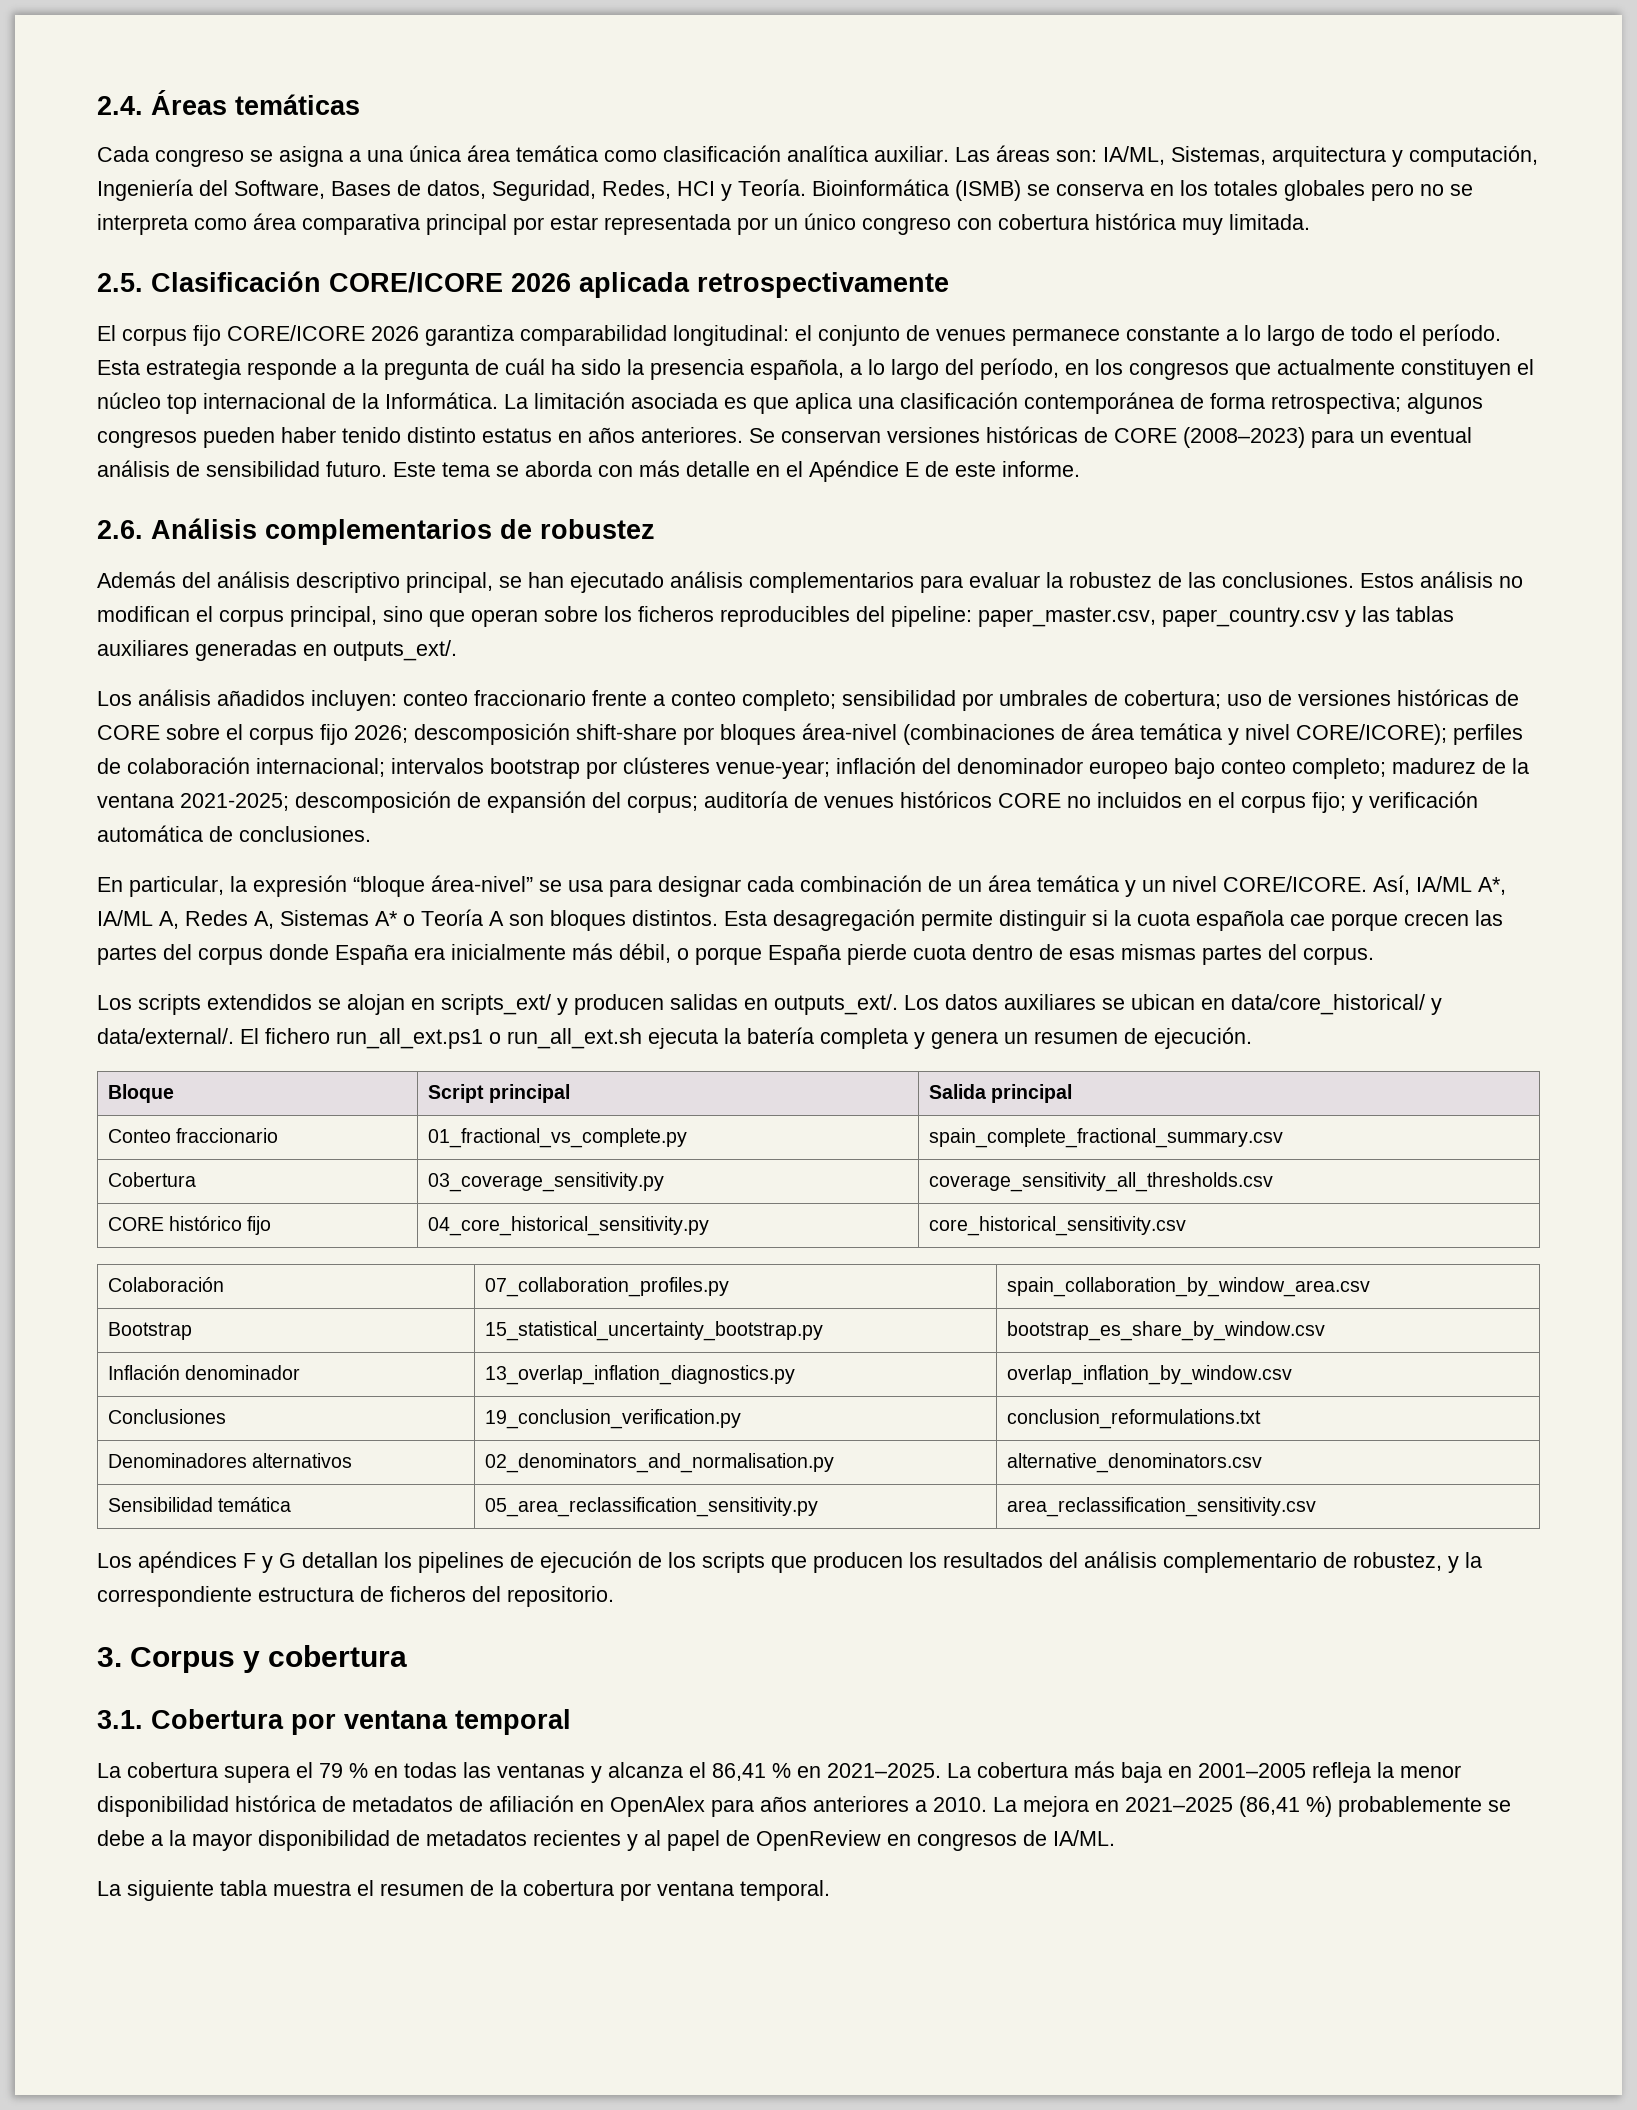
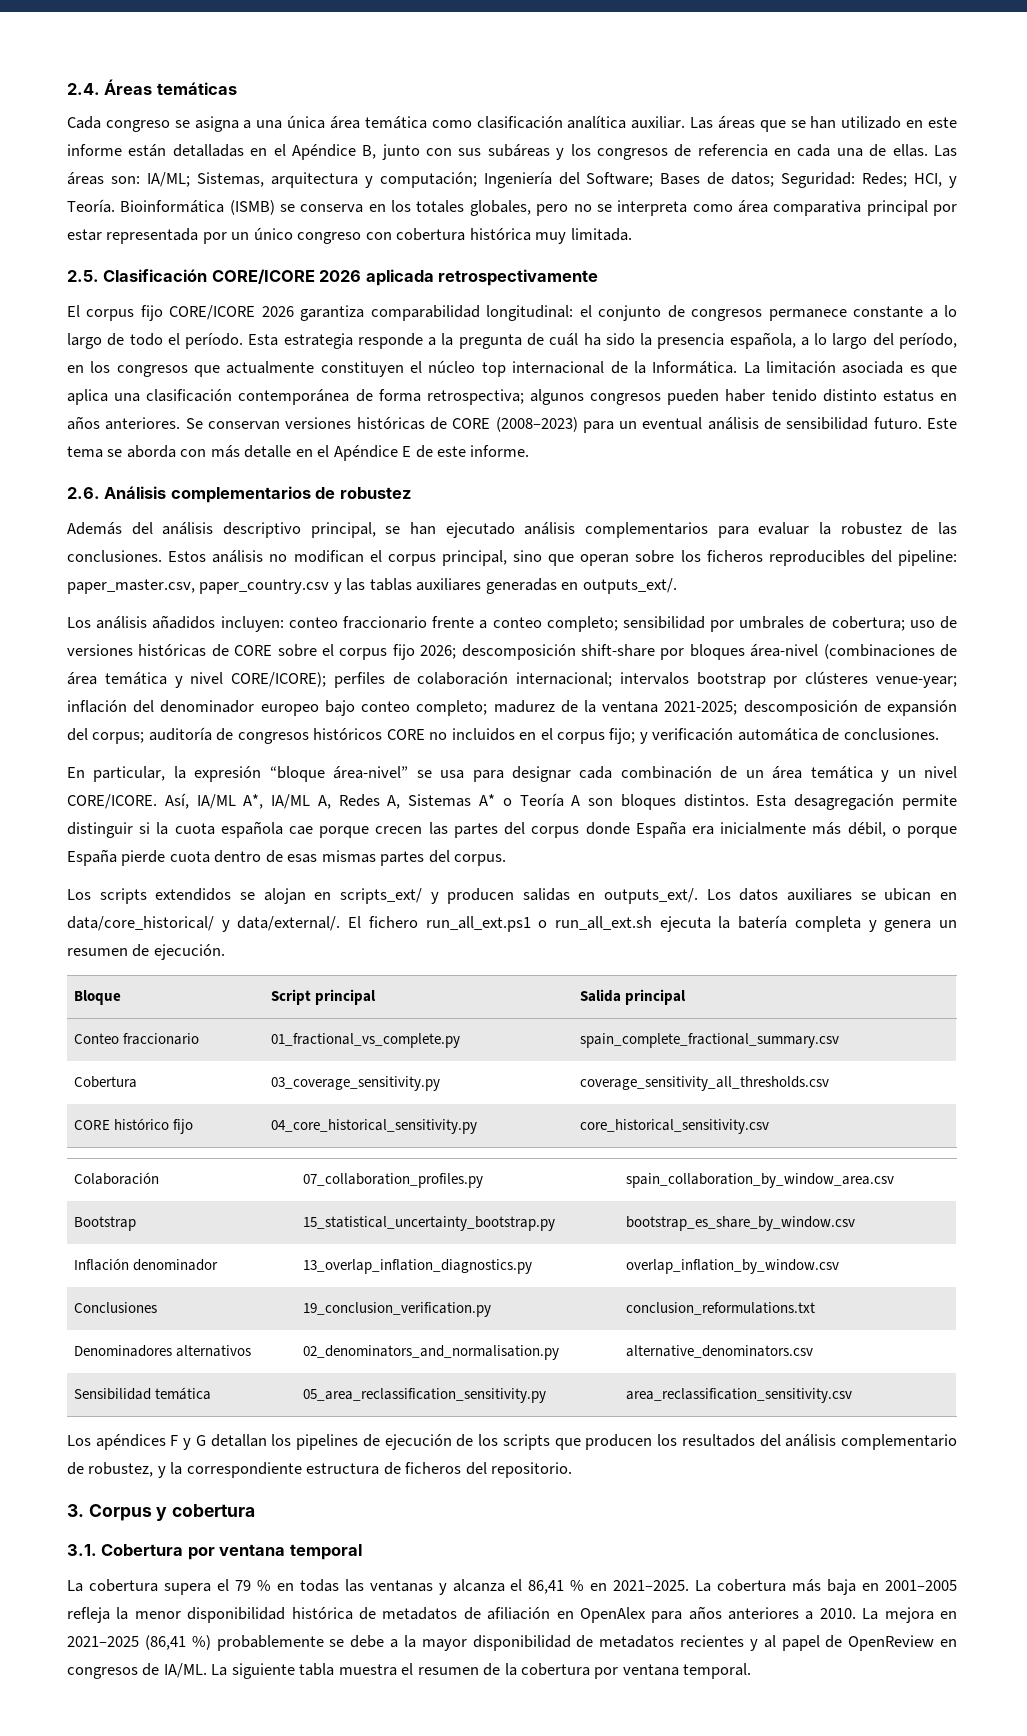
- Las áreas son: IA/ML, Sistemas, arquitectura y computación, Ingeniería del Software, Bases de datos, Seguridad, Redes, HCI y Teoría.
+ Las áreas que se han utilizado en este informe están detalladas en el Apéndice B, junto con sus subáreas y los congresos de referencia en cada una de ellas. Las áreas son: IA/ML; Sistemas, arquitectura y computación; Ingeniería del Software; Bases de datos; Seguridad: Redes; HCI, y Teoría.
- Bioinformática (ISMB) se conserva en los totales globales pero no se interpreta como área comparativa principal por estar representada por un único congreso con cobertura histórica muy limitada.
+ Bioinformática (ISMB) se conserva en los totales globales, pero no se interpreta como área comparativa principal por estar representada por un único congreso con cobertura histórica muy limitada.
- El corpus fijo CORE/ICORE 2026 garantiza comparabilidad longitudinal: el conjunto de venues permanece constante a lo largo de todo el período.
+ El corpus fijo CORE/ICORE 2026 garantiza comparabilidad longitudinal: el conjunto de congresos permanece constante a lo largo de todo el período.
- auditoría de venues históricos CORE no incluidos en el corpus fijo;
+ auditoría de congresos históricos CORE no incluidos en el corpus fijo;
- La mejora en 2021–2025 (86,41 %) probablemente se debe a la mayor disponibilidad de metadatos recientes y al papel de OpenReview en congresos de IA/ML.
- La siguiente tabla muestra el resumen de la cobertura por ventana temporal.
+ La mejora en 2021–2025 (86,41 %) probablemente se debe a la mayor disponibilidad de metadatos recientes y al papel de OpenReview en congresos de IA/ML. La siguiente tabla muestra el resumen de la cobertura por ventana temporal.

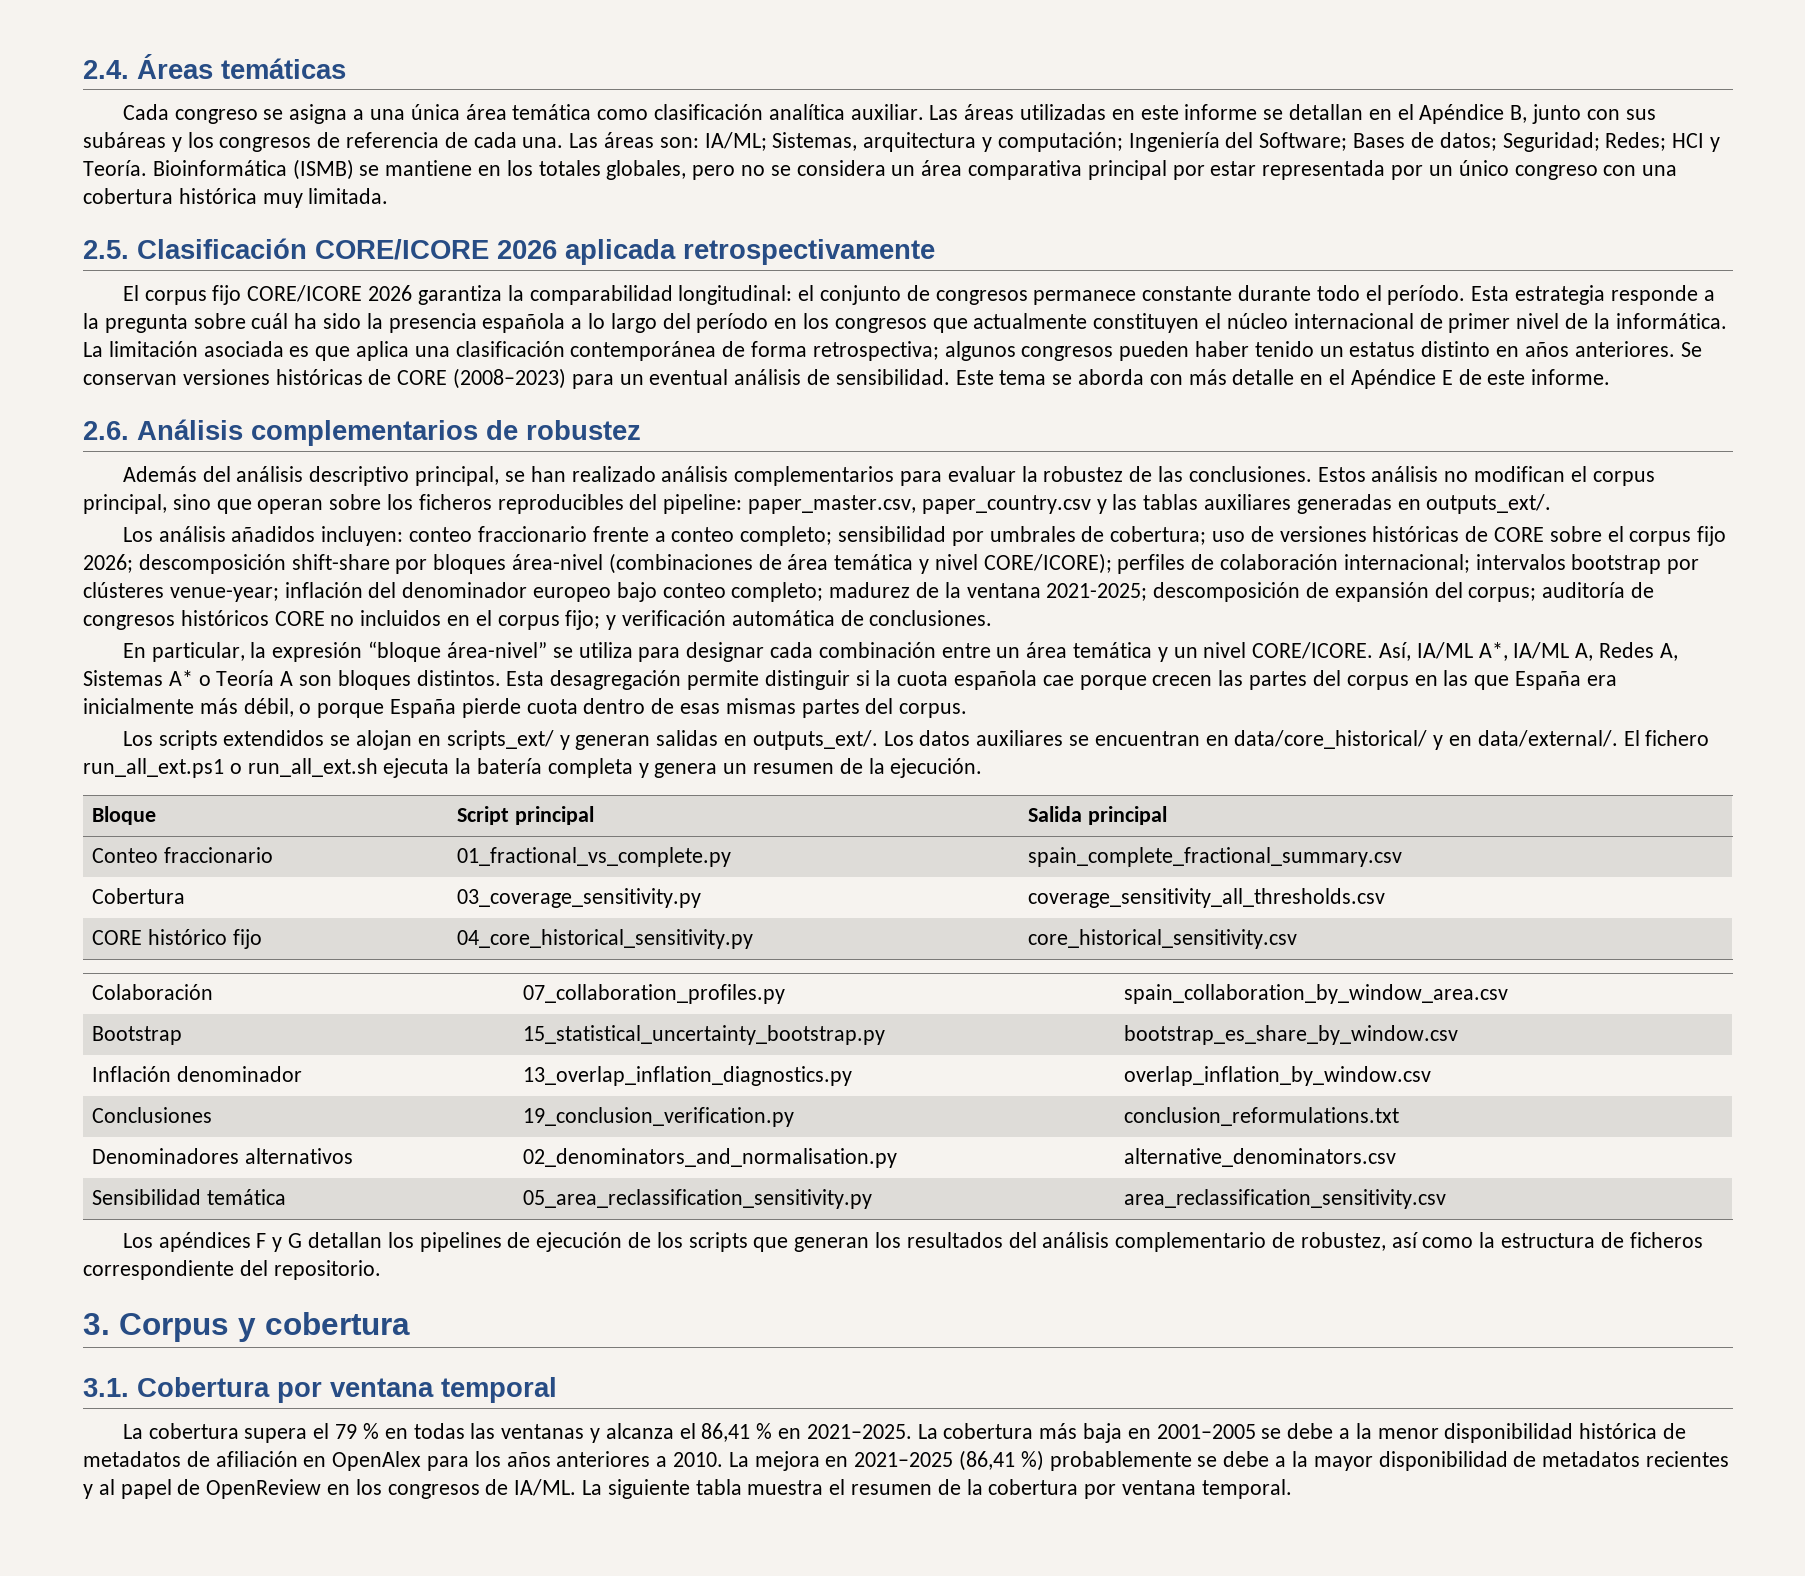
- Las áreas que se han utilizado en este informe están detalladas en el Apéndice B, junto con sus subáreas y los congresos de referencia en cada una de ellas.
+ Las áreas utilizadas en este informe se detallan en el Apéndice B, junto con sus subáreas y los congresos de referencia de cada una.
- Las áreas son: IA/ML; Sistemas, arquitectura y computación; Ingeniería del Software; Bases de datos; Seguridad: Redes; HCI, y Teoría.
+ Las áreas son: IA/ML; Sistemas, arquitectura y computación; Ingeniería del Software; Bases de datos; Seguridad; Redes; HCI y Teoría.
- Bioinformática (ISMB) se conserva en los totales globales, pero no se interpreta como área comparativa principal por estar representada por un único congreso con cobertura histórica muy limitada.
+ Bioinformática (ISMB) se mantiene en los totales globales, pero no se considera un área comparativa principal por estar representada por un único congreso con una cobertura histórica muy limitada.
- El corpus fijo CORE/ICORE 2026 garantiza comparabilidad longitudinal: el conjunto de congresos permanece constante a lo largo de todo el período.
+ El corpus fijo CORE/ICORE 2026 garantiza la comparabilidad longitudinal: el conjunto de congresos permanece constante durante todo el período.
- Esta estrategia responde a la pregunta de cuál ha sido la presencia española, a lo largo del período, en los congresos que actualmente constituyen el núcleo top internacional de la Informática.
+ Esta estrategia responde a la pregunta sobre cuál ha sido la presencia española a lo largo del período en los congresos que actualmente constituyen el núcleo internacional de primer nivel de la informática.
- La limitación asociada es que aplica una clasificación contemporánea de forma retrospectiva; algunos congresos pueden haber tenido distinto estatus en años anteriores.
+ La limitación asociada es que aplica una clasificación contemporánea de forma retrospectiva; algunos congresos pueden haber tenido un estatus distinto en años anteriores.
- Se conservan versiones históricas de CORE (2008–2023) para un eventual análisis de sensibilidad futuro.
+ Se conservan versiones históricas de CORE (2008–2023) para un eventual análisis de sensibilidad.
- Además del análisis descriptivo principal, se han ejecutado análisis complementarios para evaluar la robustez de las conclusiones.
+ Además del análisis descriptivo principal, se han realizado análisis complementarios para evaluar la robustez de las conclusiones.
- En particular, la expresión “bloque área-nivel” se usa para designar cada combinación de un área temática y un nivel CORE/ICORE.
+ En particular, la expresión “bloque área-nivel” se utiliza para designar cada combinación entre un área temática y un nivel CORE/ICORE.
- Esta desagregación permite distinguir si la cuota española cae porque crecen las partes del corpus donde España era inicialmente más débil, o porque España pierde cuota dentro de esas mismas partes del corpus.
+ Esta desagregación permite distinguir si la cuota española cae porque crecen las partes del corpus en las que España era inicialmente más débil, o porque España pierde cuota dentro de esas mismas partes del corpus.
- Los scripts extendidos se alojan en scripts_ext/ y producen salidas en outputs_ext/.
+ Los scripts extendidos se alojan en scripts_ext/ y generan salidas en outputs_ext/.
- Los datos auxiliares se ubican en data/core_historical/ y data/external/.
+ Los datos auxiliares se encuentran en data/core_historical/ y en data/external/.
- El fichero run_all_ext.ps1 o run_all_ext.sh ejecuta la batería completa y genera un resumen de ejecución.
+ El fichero run_all_ext.ps1 o run_all_ext.sh ejecuta la batería completa y genera un resumen de la ejecución.
- Los apéndices F y G detallan los pipelines de ejecución de los scripts que producen los resultados del análisis complementario de robustez, y la correspondiente estructura de ficheros del repositorio.
+ Los apéndices F y G detallan los pipelines de ejecución de los scripts que generan los resultados del análisis complementario de robustez, así como la estructura de ficheros correspondiente del repositorio.
- La cobertura más baja en 2001–2005 refleja la menor disponibilidad histórica de metadatos de afiliación en OpenAlex para años anteriores a 2010.
+ La cobertura más baja en 2001–2005 se debe a la menor disponibilidad histórica de metadatos de afiliación en OpenAlex para los años anteriores a 2010.
- La mejora en 2021–2025 (86,41 %) probablemente se debe a la mayor disponibilidad de metadatos recientes y al papel de OpenReview en congresos de IA/ML.
+ La mejora en 2021–2025 (86,41 %) probablemente se debe a la mayor disponibilidad de metadatos recientes y al papel de OpenReview en los congresos de IA/ML.

